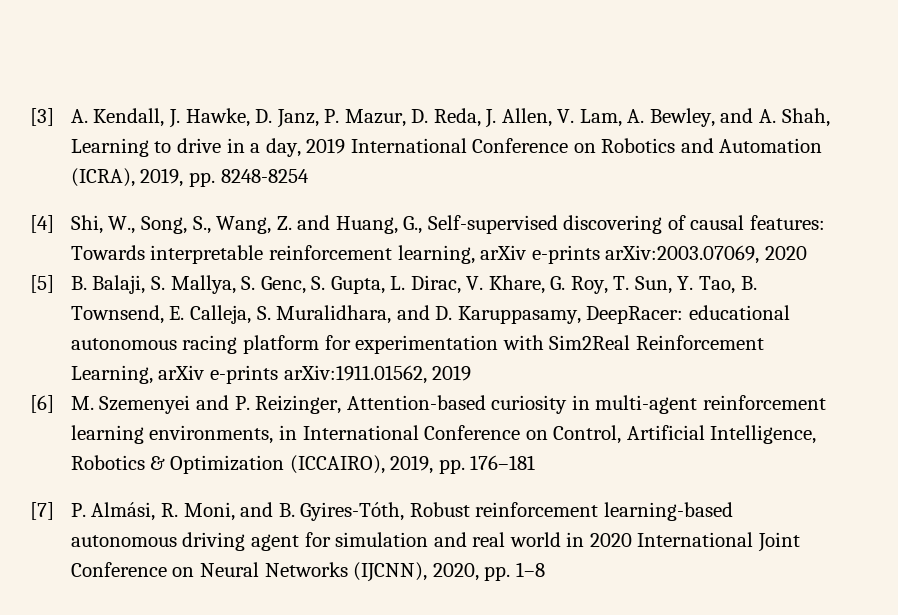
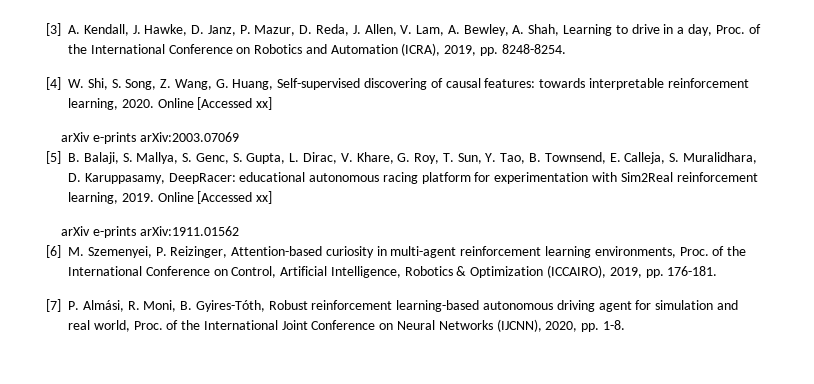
- [3] A. Kendall, J. Hawke, D. Janz, P. Mazur, D. Reda, J. Allen, V. Lam, A. Bewley, and A. Shah, Learning to drive in a day, 2019 International Conference on Robotics and Automation (ICRA), 2019, pp. 8248-8254
+ [3] A. Kendall, J. Hawke, D. Janz, P. Mazur, D. Reda, J. Allen, V. Lam, A. Bewley, A. Shah, Learning to drive in a day, Proc. of the International Conference on Robotics and Automation (ICRA), 2019, pp. 8248-8254.
- [4] Shi, W., Song, S., Wang, Z. and Huang, G., Self-supervised discovering of causal features: Towards interpretable reinforcement learning, arXiv e-prints arXiv:2003.07069, 2020
+ [4] W. Shi, S. Song, Z. Wang, G. Huang, Self-supervised discovering of causal features: towards interpretable reinforcement learning, 2020. Online [Accessed xx]
+ arXiv e-prints arXiv:2003.07069
- [5] B. Balaji, S. Mallya, S. Genc, S. Gupta, L. Dirac, V. Khare, G. Roy, T. Sun, Y. Tao, B. Townsend, E. Calleja, S. Muralidhara, and D. Karuppasamy, DeepRacer: educational autonomous racing platform for experimentation with Sim2Real Reinforcement Learning, arXiv e-prints arXiv:1911.01562, 2019
+ [5] B. Balaji, S. Mallya, S. Genc, S. Gupta, L. Dirac, V. Khare, G. Roy, T. Sun, Y. Tao, B. Townsend, E. Calleja, S. Muralidhara, D. Karuppasamy, DeepRacer: educational autonomous racing platform for experimentation with Sim2Real reinforcement learning, 2019. Online [Accessed xx]
+ arXiv e-prints arXiv:1911.01562
- [6] M. Szemenyei and P. Reizinger, Attention-based curiosity in multi-agent reinforcement learning environments, in International Conference on Control, Artificial Intelligence, Robotics & Optimization (ICCAIRO), 2019, pp. 176–181
+ [6] M. Szemenyei, P. Reizinger, Attention-based curiosity in multi-agent reinforcement learning environments, Proc. of the International Conference on Control, Artificial Intelligence, Robotics & Optimization (ICCAIRO), 2019, pp. 176-181.
- [7] P. Almási, R. Moni, and B. Gyires-Tóth, Robust reinforcement learning-based autonomous driving agent for simulation and real world in 2020 International Joint Conference on Neural Networks (IJCNN), 2020, pp. 1–8
+ [7] P. Almási, R. Moni, B. Gyires-Tóth, Robust reinforcement learning-based autonomous driving agent for simulation and real world, Proc. of the International Joint Conference on Neural Networks (IJCNN), 2020, pp. 1-8.

